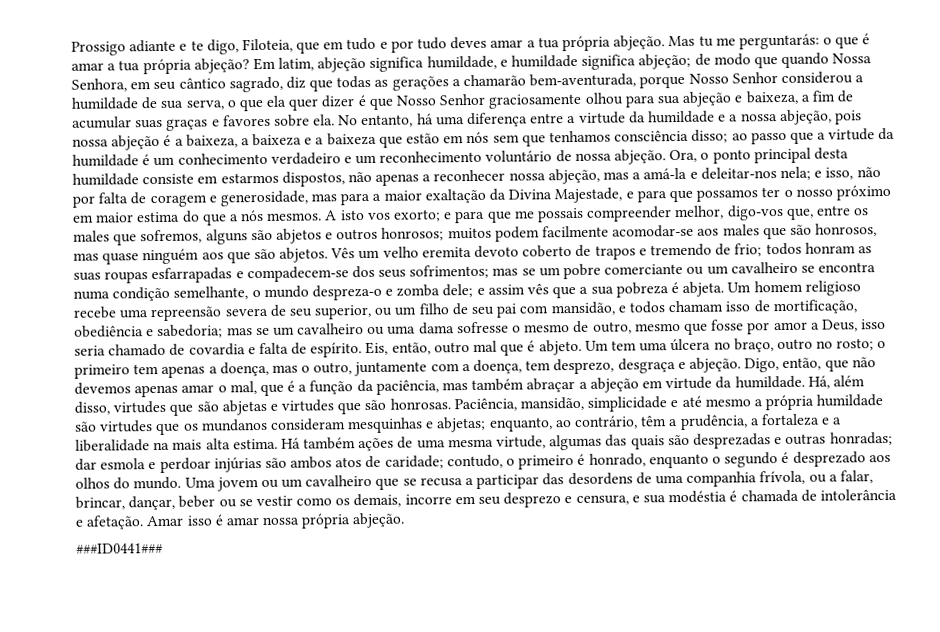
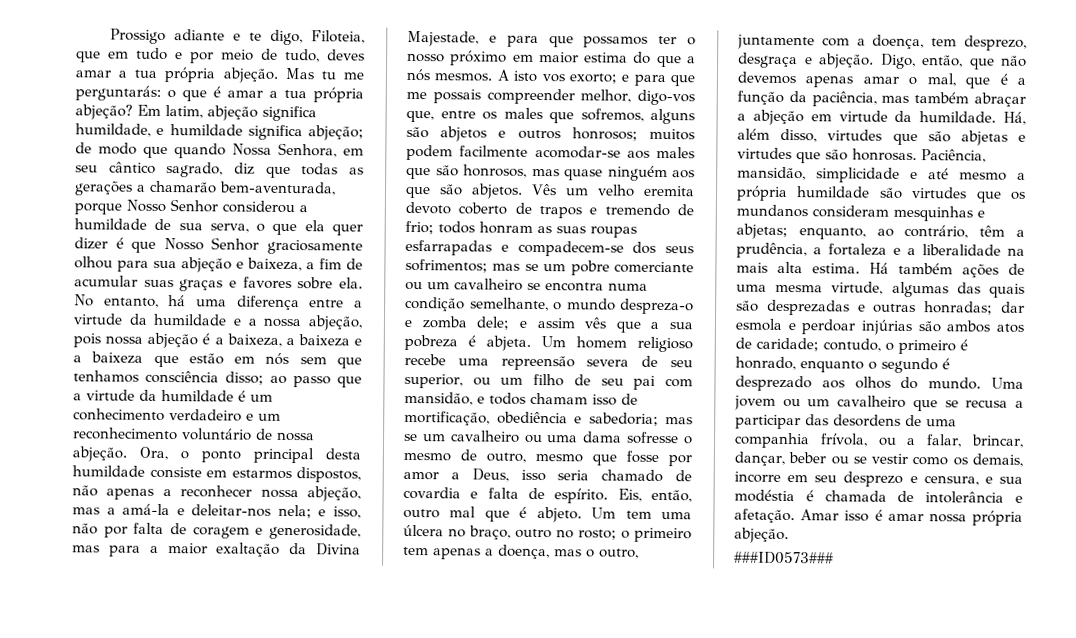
- Prossigo adiante e te digo, Filoteia, que em tudo e por tudo deves amar a tua própria abjeção.
+ Prossigo adiante e te digo, Filoteia, que em tudo e por meio de tudo, deves amar a tua própria abjeção.
- ###ID0441###
+ ###ID0573###

